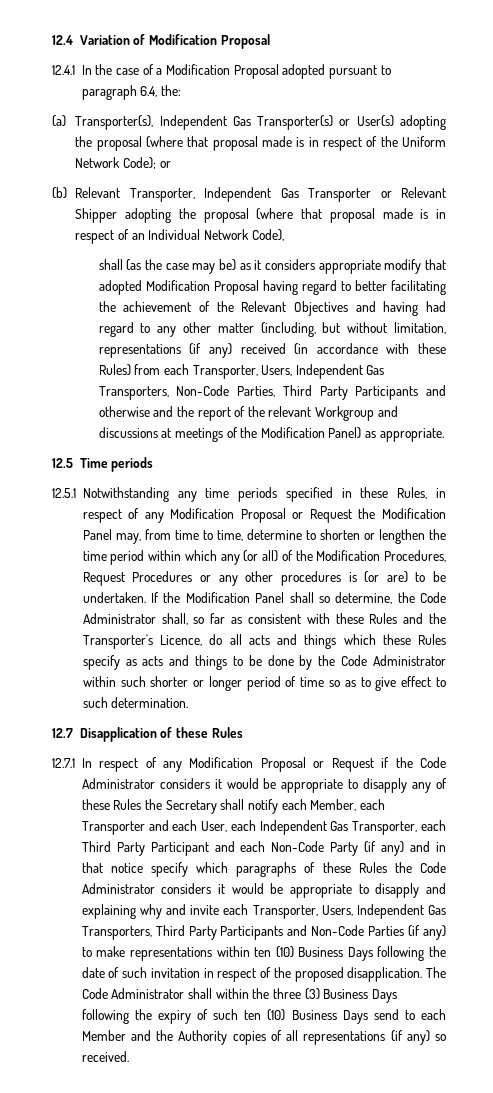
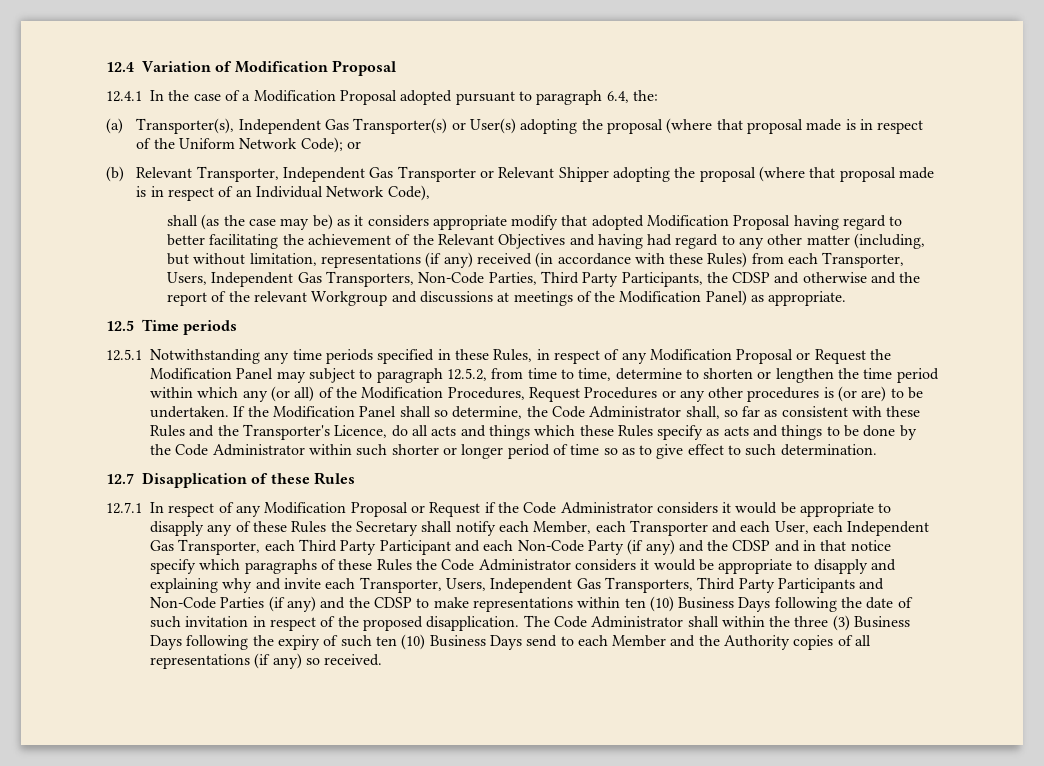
- shall (as the case may be) as it considers appropriate modify that adopted Modification Proposal having regard to better facilitating the achievement of the Relevant Objectives and having had regard to any other matter (including, but without limitation, representations (if any) received (in accordance with these Rules) from each Transporter, Users, Independent Gas Transporters, Non-Code Parties, Third Party Participants and otherwise and the report of the relevant Workgroup and discussions at meetings of the Modification Panel) as appropriate.
+ shall (as the case may be) as it considers appropriate modify that adopted Modification Proposal having regard to better facilitating the achievement of the Relevant Objectives and having had regard to any other matter (including, but without limitation, representations (if any) received (in accordance with these Rules) from each Transporter, Users, Independent Gas Transporters, Non-Code Parties, Third Party Participants, the CDSP and otherwise and the report of the relevant Workgroup and discussions at meetings of the Modification Panel) as appropriate.
- 12.5.1 Notwithstanding any time periods specified in these Rules, in respect of any Modification Proposal or Request the Modification Panel may, from time to time, determine to shorten or lengthen the time period within which any (or all) of the Modification Procedures, Request Procedures or any other procedures is (or are) to be undertaken.
+ 12.5.1 Notwithstanding any time periods specified in these Rules, in respect of any Modification Proposal or Request the Modification Panel may subject to paragraph 12.5.2, from time to time, determine to shorten or lengthen the time period within which any (or all) of the Modification Procedures, Request Procedures or any other procedures is (or are) to be undertaken.
- 12.7.1 In respect of any Modification Proposal or Request if the Code Administrator considers it would be appropriate to disapply any of these Rules the Secretary shall notify each Member, each Transporter and each User, each Independent Gas Transporter, each Third Party Participant and each Non-Code Party (if any) and in that notice specify which paragraphs of these Rules the Code Administrator considers it would be appropriate to disapply and explaining why and invite each Transporter, Users, Independent Gas Transporters, Third Party Participants and Non-Code Parties (if any) to make representations within ten (10) Business Days following the date of such invitation in respect of the proposed disapplication.
+ 12.7.1 In respect of any Modification Proposal or Request if the Code Administrator considers it would be appropriate to disapply any of these Rules the Secretary shall notify each Member, each Transporter and each User, each Independent Gas Transporter, each Third Party Participant and each Non-Code Party (if any) and the CDSP and in that notice specify which paragraphs of these Rules the Code Administrator considers it would be appropriate to disapply and explaining why and invite each Transporter, Users, Independent Gas Transporters, Third Party Participants and Non-Code Parties (if any) and the CDSP to make representations within ten (10) Business Days following the date of such invitation in respect of the proposed disapplication.

